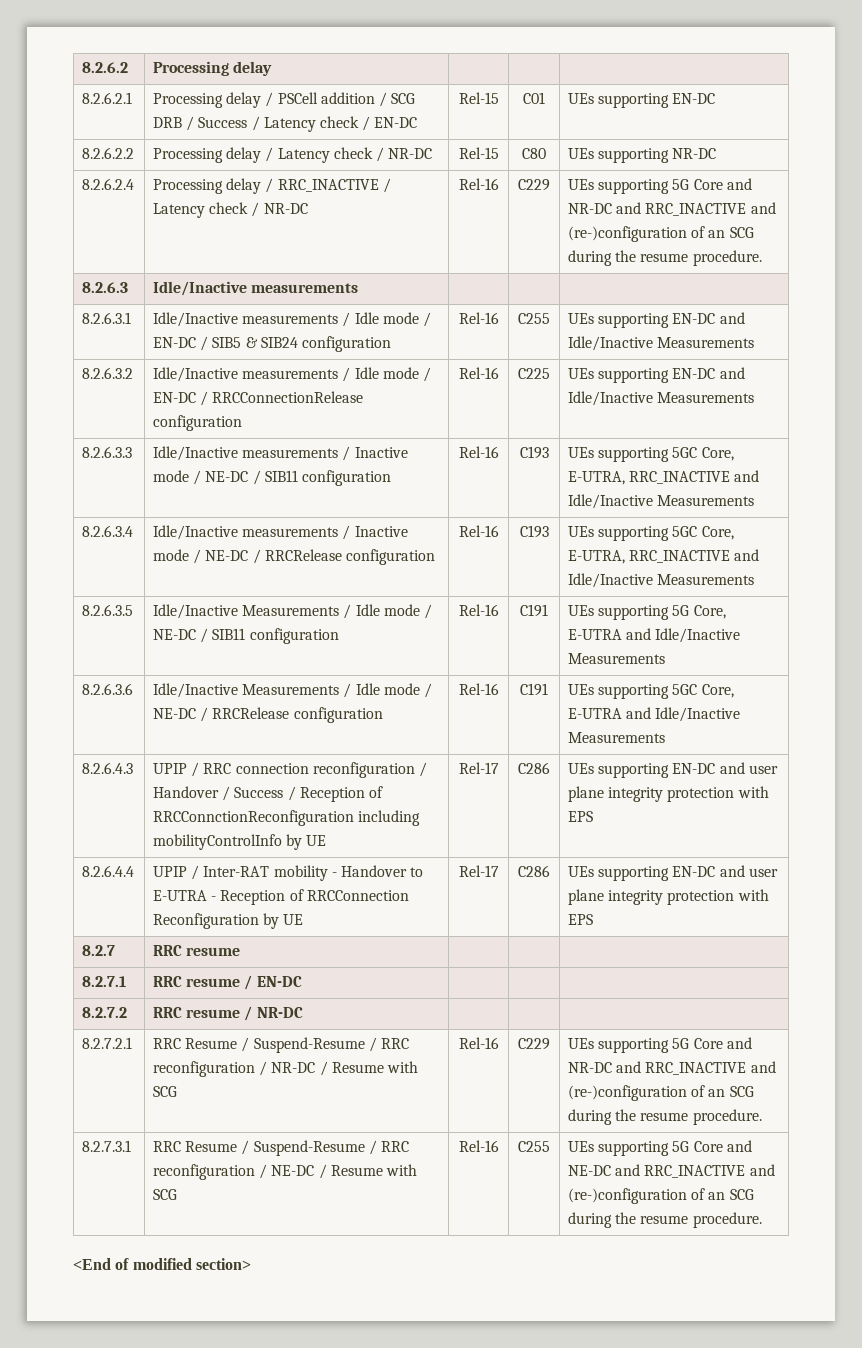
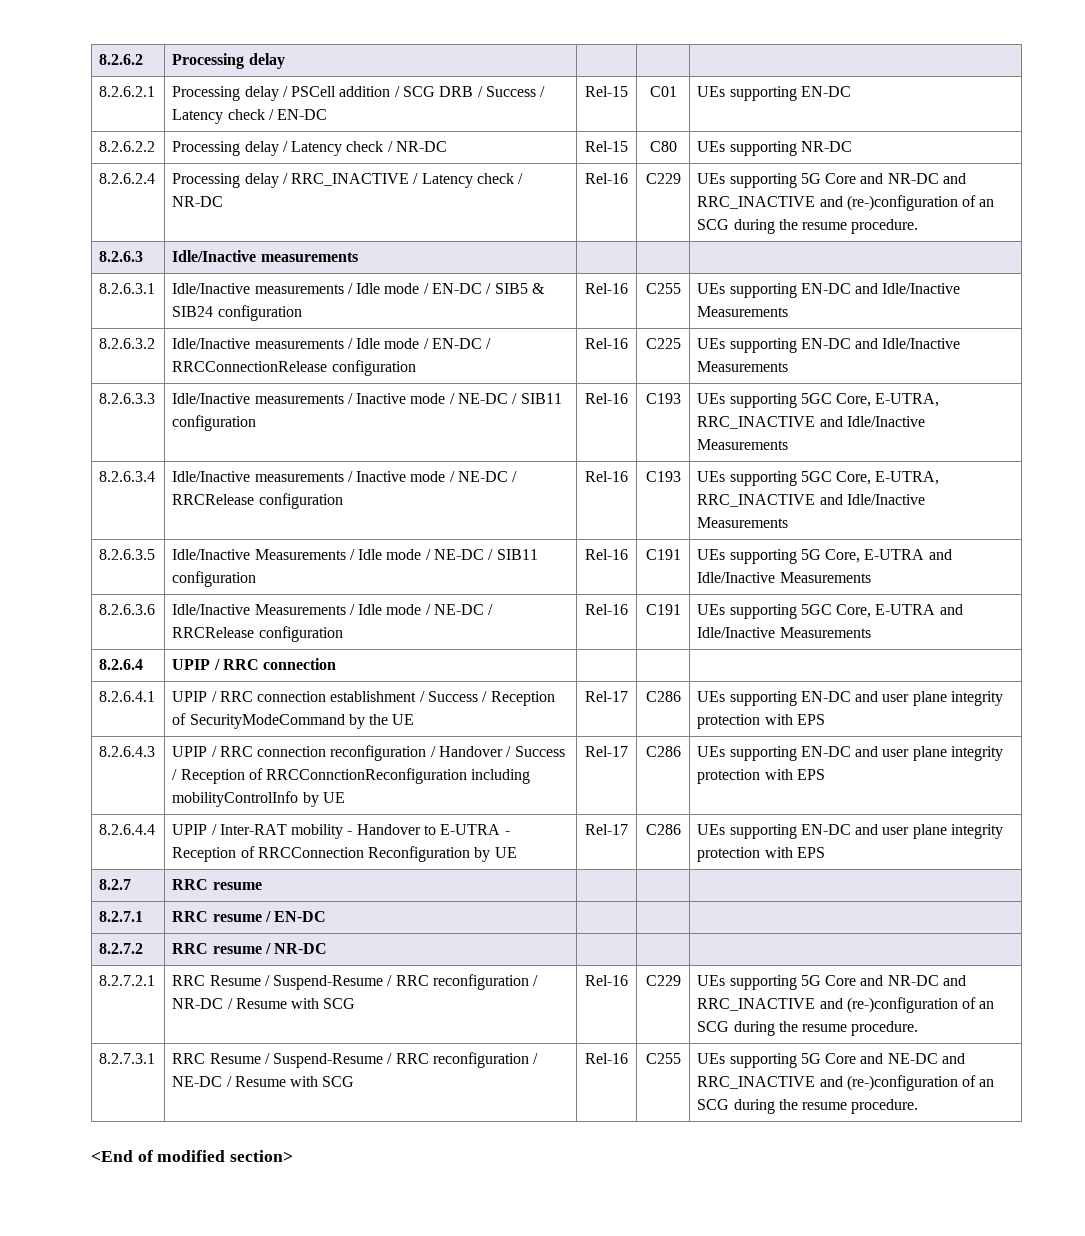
+ 8.2.6.4 | UPIP / RRC connection | | |
+ 8.2.6.4.1 | UPIP / RRC connection establishment / Success / Reception of SecurityModeCommand by the UE | Rel-17 | C286 | UEs supporting EN-DC and user plane integrity protection with EPS

